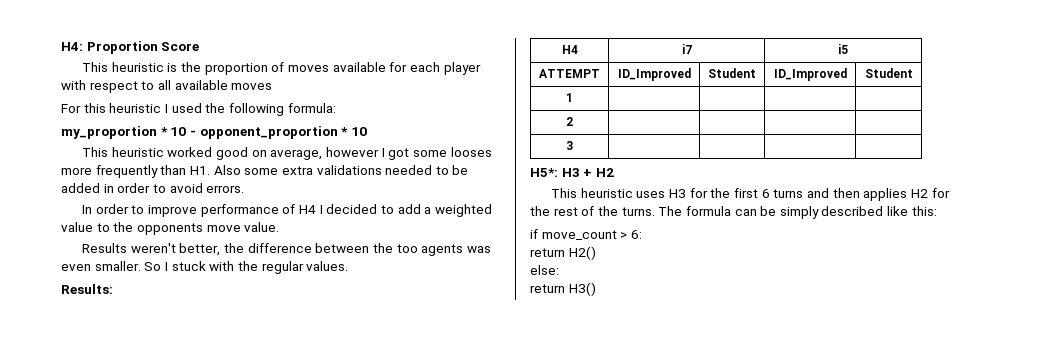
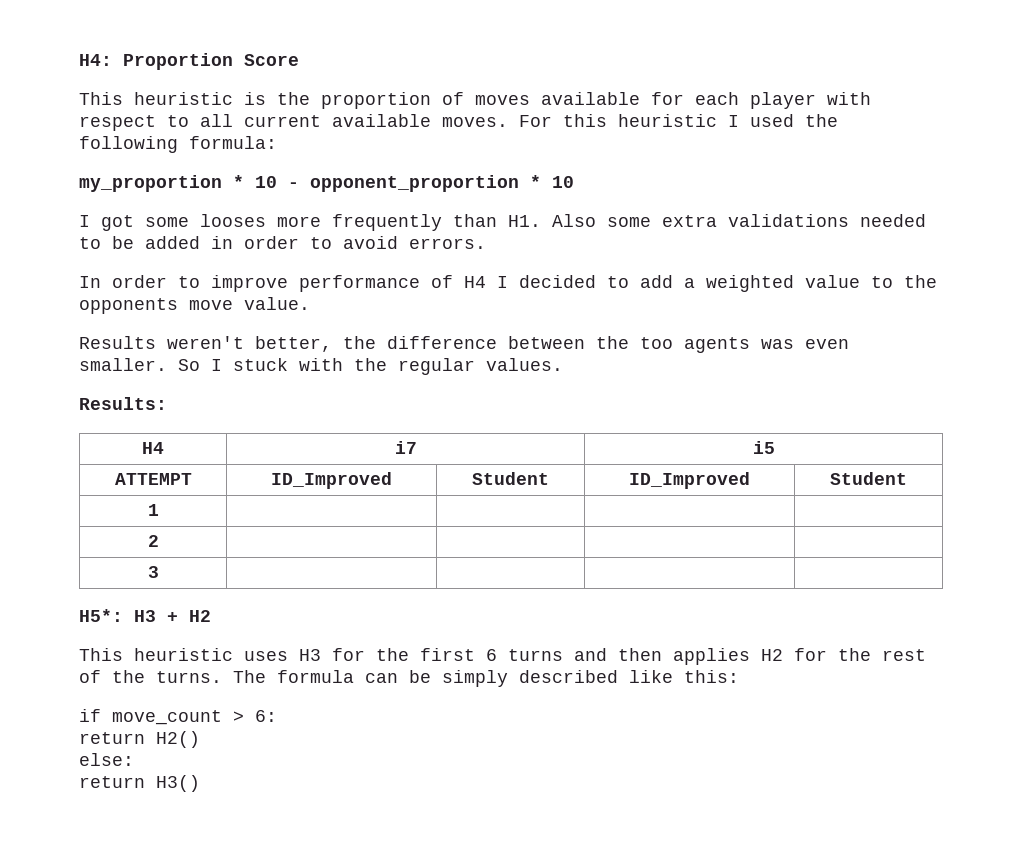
- This heuristic is the proportion of moves available for each player with respect to all available moves
- For this heuristic I used the following formula:
+ This heuristic is the proportion of moves available for each player with respect to all current available moves. For this heuristic I used the following formula:
- This heuristic worked good on average, however I got some looses more frequently than H1. Also some extra validations needed to be added in order to avoid errors.
+ I got some looses more frequently than H1. Also some extra validations needed to be added in order to avoid errors.

